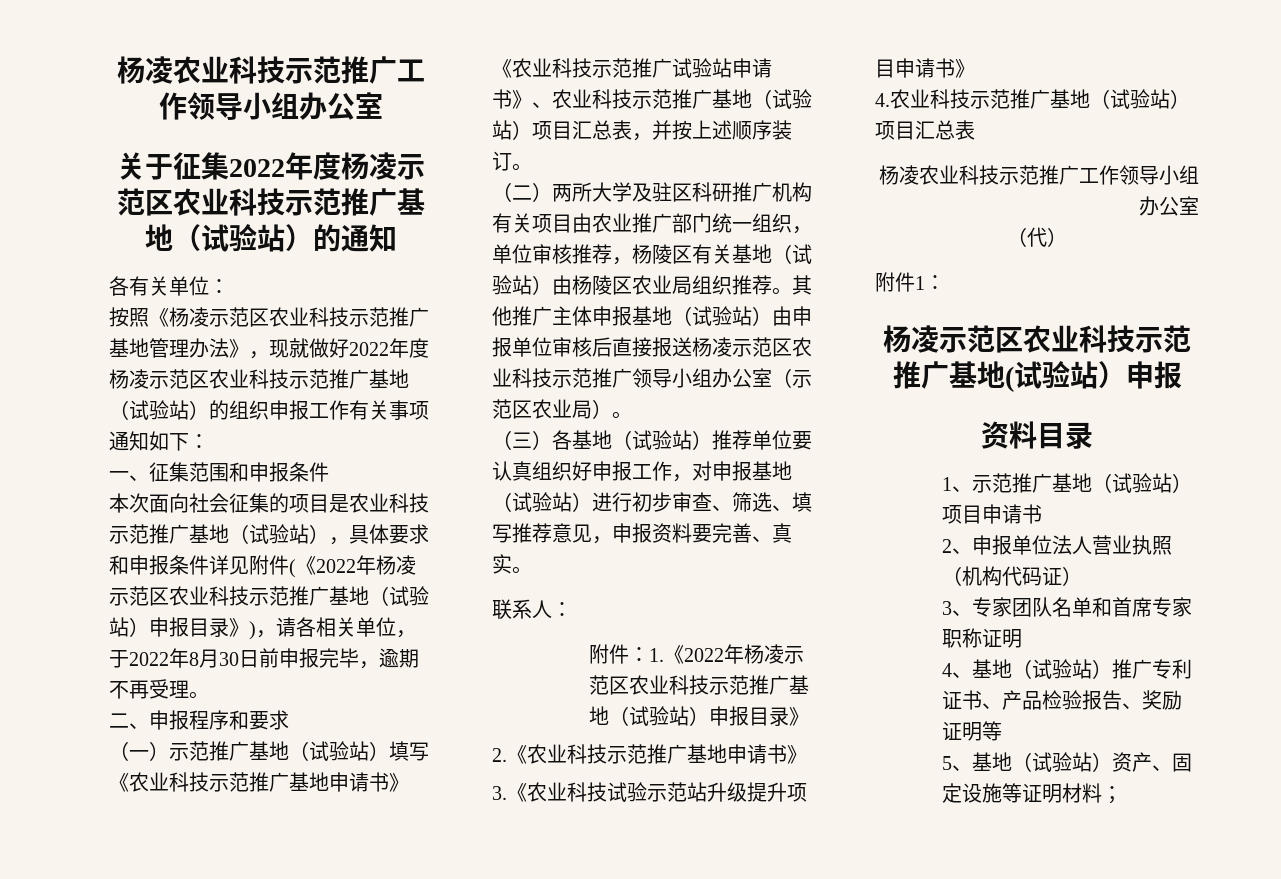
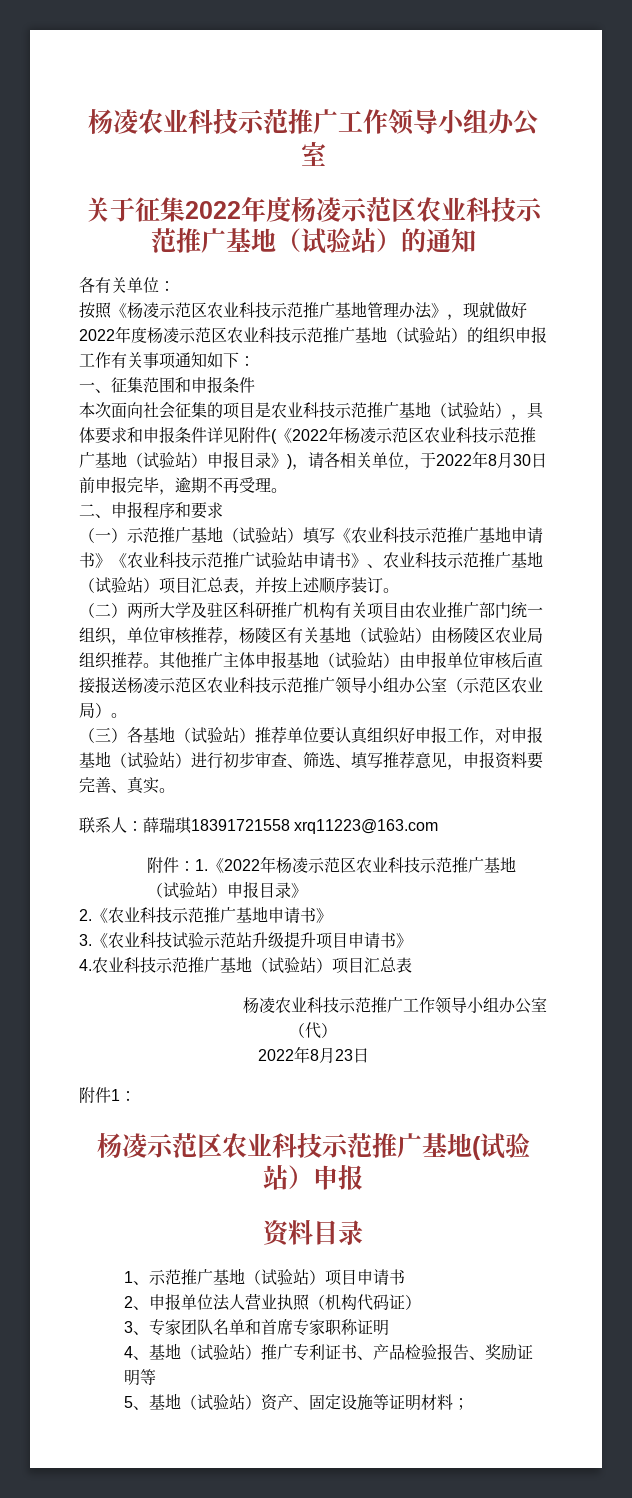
- 联系人：
+ 联系人：薛瑞琪18391721558 xrq11223@163.com
+ 2022年8月23日

